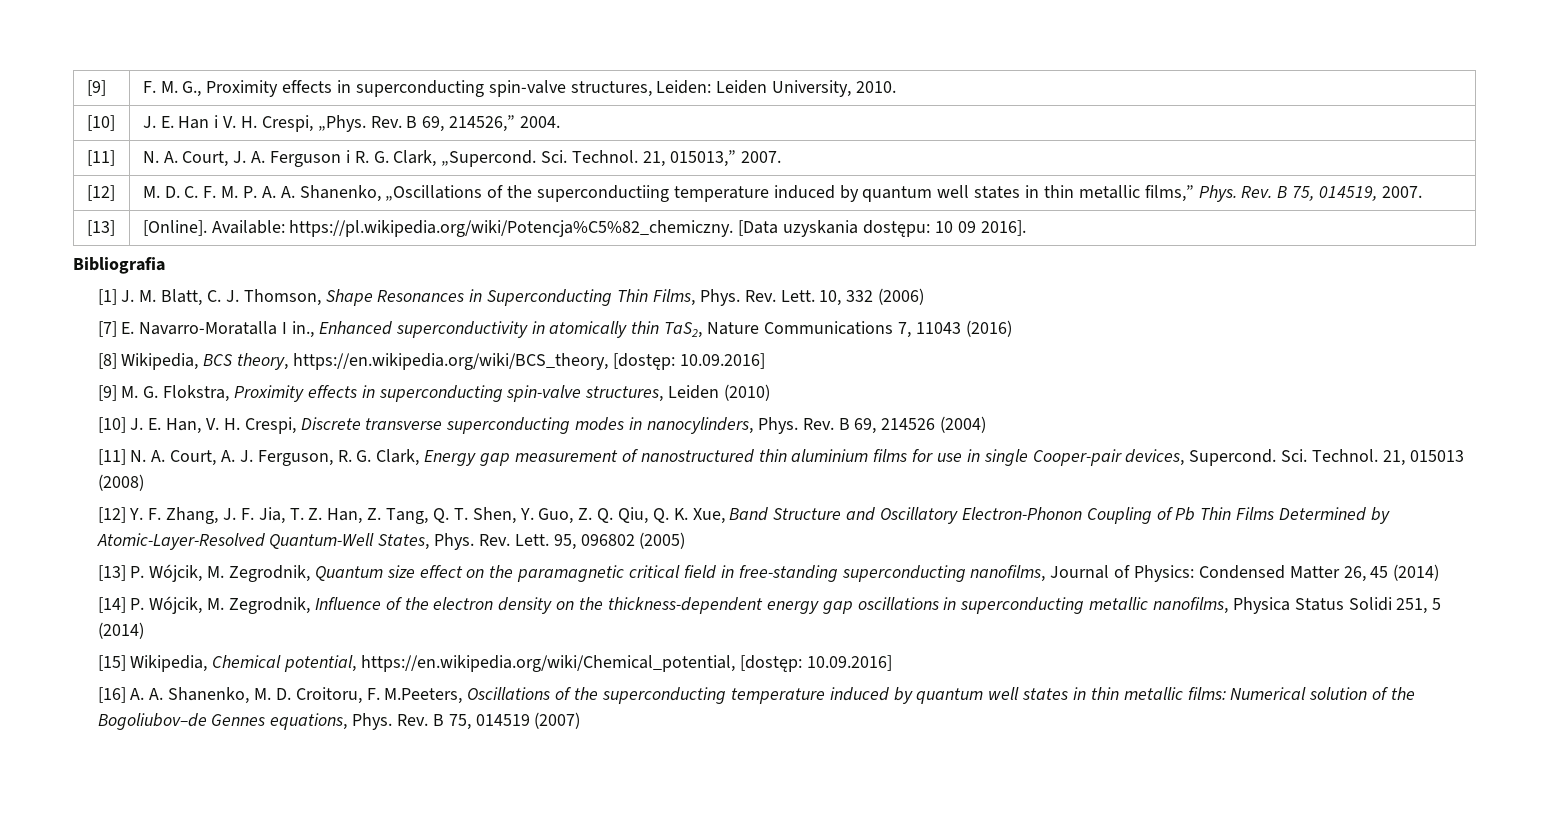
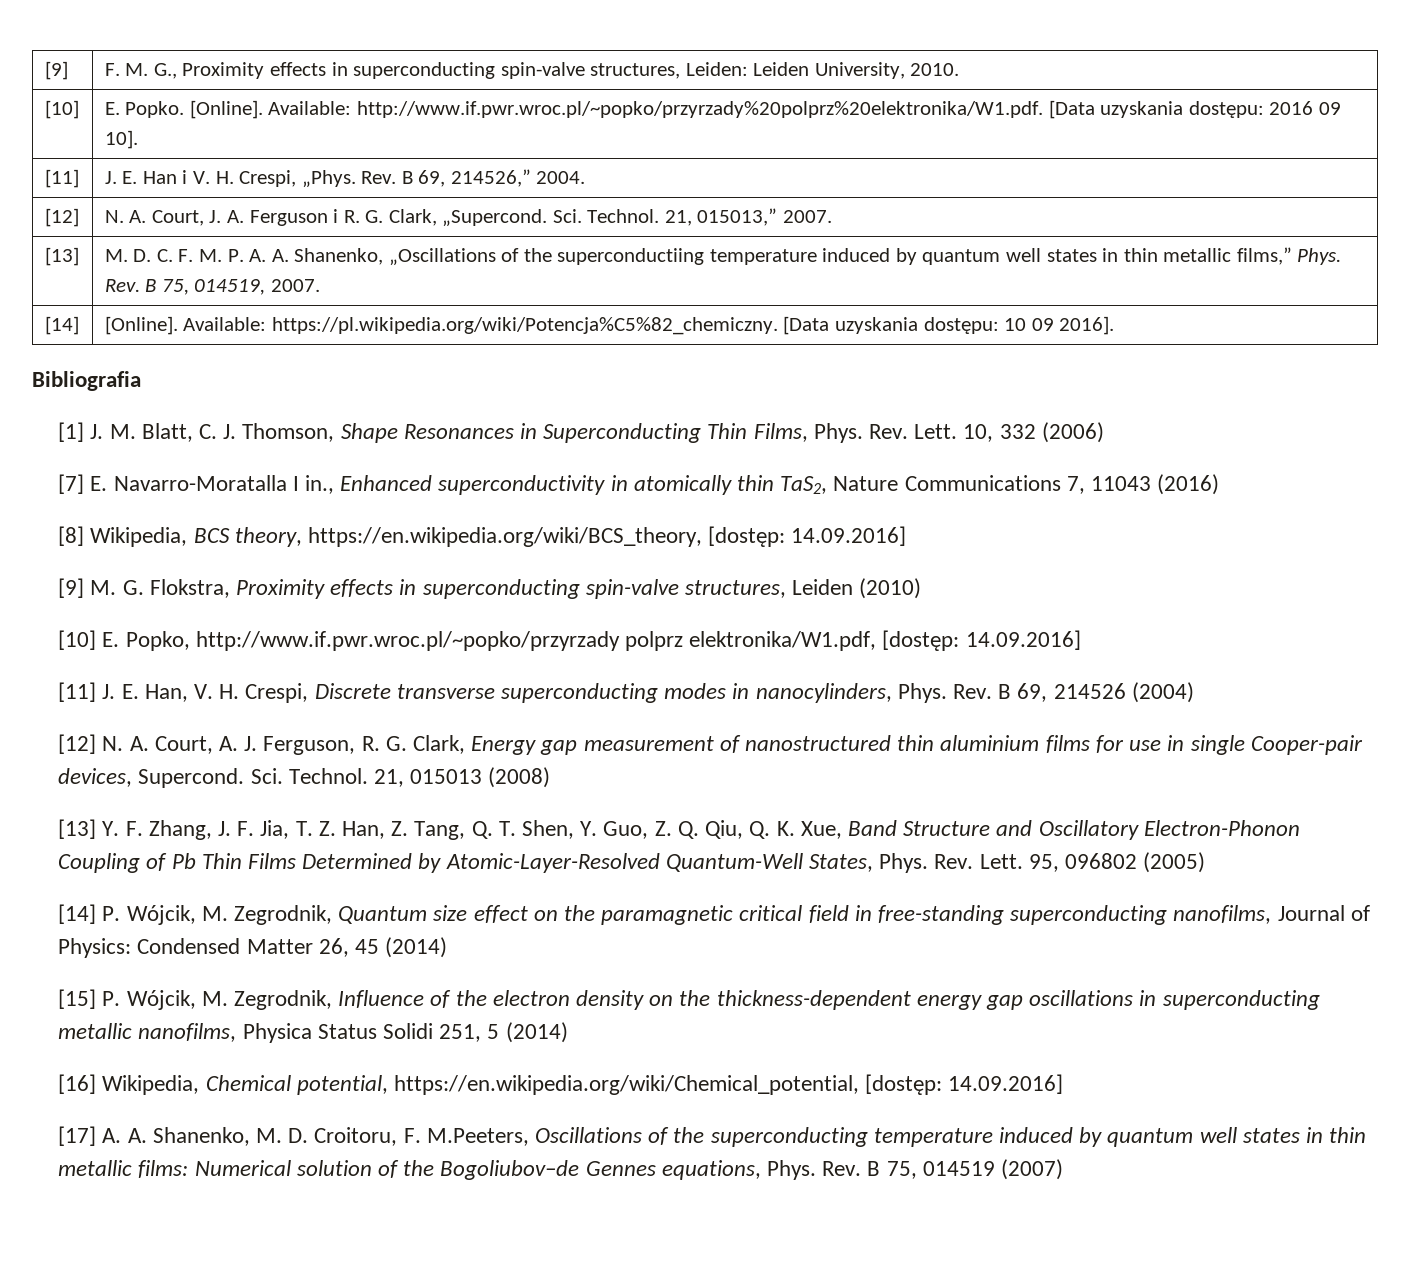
- [10] | J. E. Han i V. H. Crespi, „Phys. Rev. B 69, 214526,” 2004.
+ [10] | E. Popko. [Online]. Available: http://www.if.pwr.wroc.pl/~popko/przyrzady%20polprz%20elektronika/W1.pdf. [Data uzyskania dostępu: 2016 09 10].
+ [11] | J. E. Han i V. H. Crespi, „Phys. Rev. B 69, 214526,” 2004.
- [11] | N. A. Court, J. A. Ferguson i R. G. Clark, „Supercond. Sci. Technol. 21, 015013,” 2007.
+ [12] | N. A. Court, J. A. Ferguson i R. G. Clark, „Supercond. Sci. Technol. 21, 015013,” 2007.
- [12] | M. D. C. F. M. P. A. A. Shanenko, „Oscillations of the superconductiing temperature induced by quantum well states in thin metallic films,” Phys. Rev. B 75, 014519, 2007.
+ [13] | M. D. C. F. M. P. A. A. Shanenko, „Oscillations of the superconductiing temperature induced by quantum well states in thin metallic films,” Phys. Rev. B 75, 014519, 2007.
- [13] | [Online]. Available: https://pl.wikipedia.org/wiki/Potencja%C5%82_chemiczny. [Data uzyskania dostępu: 10 09 2016].
+ [14] | [Online]. Available: https://pl.wikipedia.org/wiki/Potencja%C5%82_chemiczny. [Data uzyskania dostępu: 10 09 2016].
- [8] Wikipedia, BCS theory, https://en.wikipedia.org/wiki/BCS_theory, [dostęp: 10.09.2016]
+ [8] Wikipedia, BCS theory, https://en.wikipedia.org/wiki/BCS_theory, [dostęp: 14.09.2016]
- [10] J. E. Han, V. H. Crespi, Discrete transverse superconducting modes in nanocylinders, Phys.
+ [10] E. Popko, http://www.if.pwr.wroc.pl/~popko/przyrzady polprz elektronika/W1.pdf, [dostęp: 14.09.2016]
+ [11] J. E. Han, V. H. Crespi, Discrete transverse superconducting modes in nanocylinders, Phys.
- [11] N. A. Court, A. J. Ferguson, R. G. Clark, Energy gap measurement of nanostructured thin aluminium films for use in single Cooper-pair devices, Supercond.
+ [12] N. A. Court, A. J. Ferguson, R. G. Clark, Energy gap measurement of nanostructured thin aluminium films for use in single Cooper-pair devices, Supercond.
- [12] Y. F. Zhang, J. F. Jia, T. Z. Han, Z. Tang, Q. T. Shen, Y. Guo, Z. Q. Qiu, Q. K. Xue, Band Structure and Oscillatory Electron-Phonon Coupling of Pb Thin Films Determined by Atomic-Layer-Resolved Quantum-Well States, Phys.
+ [13] Y. F. Zhang, J. F. Jia, T. Z. Han, Z. Tang, Q. T. Shen, Y. Guo, Z. Q. Qiu, Q. K. Xue, Band Structure and Oscillatory Electron-Phonon Coupling of Pb Thin Films Determined by Atomic-Layer-Resolved Quantum-Well States, Phys.
- [13] P. Wójcik, M. Zegrodnik, Quantum size effect on the paramagnetic critical field in free-standing superconducting nanofilms, Journal of Physics: Condensed Matter 26, 45 (2014)
+ [14] P. Wójcik, M. Zegrodnik, Quantum size effect on the paramagnetic critical field in free-standing superconducting nanofilms, Journal of Physics: Condensed Matter 26, 45 (2014)
- [14] P. Wójcik, M. Zegrodnik, Influence of the electron density on the thickness-dependent energy gap oscillations in superconducting metallic nanofilms, Physica Status Solidi 251, 5 (2014)
+ [15] P. Wójcik, M. Zegrodnik, Influence of the electron density on the thickness-dependent energy gap oscillations in superconducting metallic nanofilms, Physica Status Solidi 251, 5 (2014)
- [15] Wikipedia, Chemical potential, https://en.wikipedia.org/wiki/Chemical_potential, [dostęp: 10.09.2016]
- [16] A. A. Shanenko, M. D. Croitoru, F. M.Peeters, Oscillations of the superconducting temperature induced by quantum well states in thin metallic films: Numerical solution of the Bogoliubov–de Gennes equations, Phys.
+ [16] Wikipedia, Chemical potential, https://en.wikipedia.org/wiki/Chemical_potential, [dostęp: 14.09.2016]
+ [17] A. A. Shanenko, M. D. Croitoru, F. M.Peeters, Oscillations of the superconducting temperature induced by quantum well states in thin metallic films: Numerical solution of the Bogoliubov–de Gennes equations, Phys.

